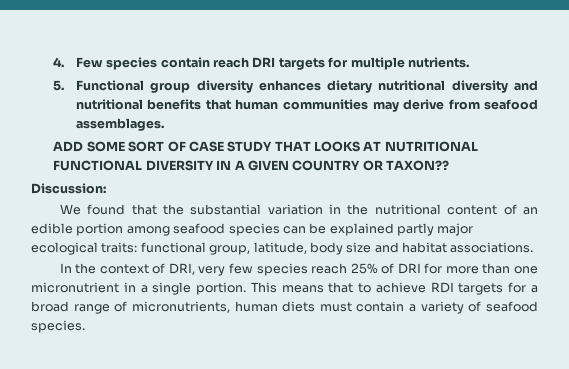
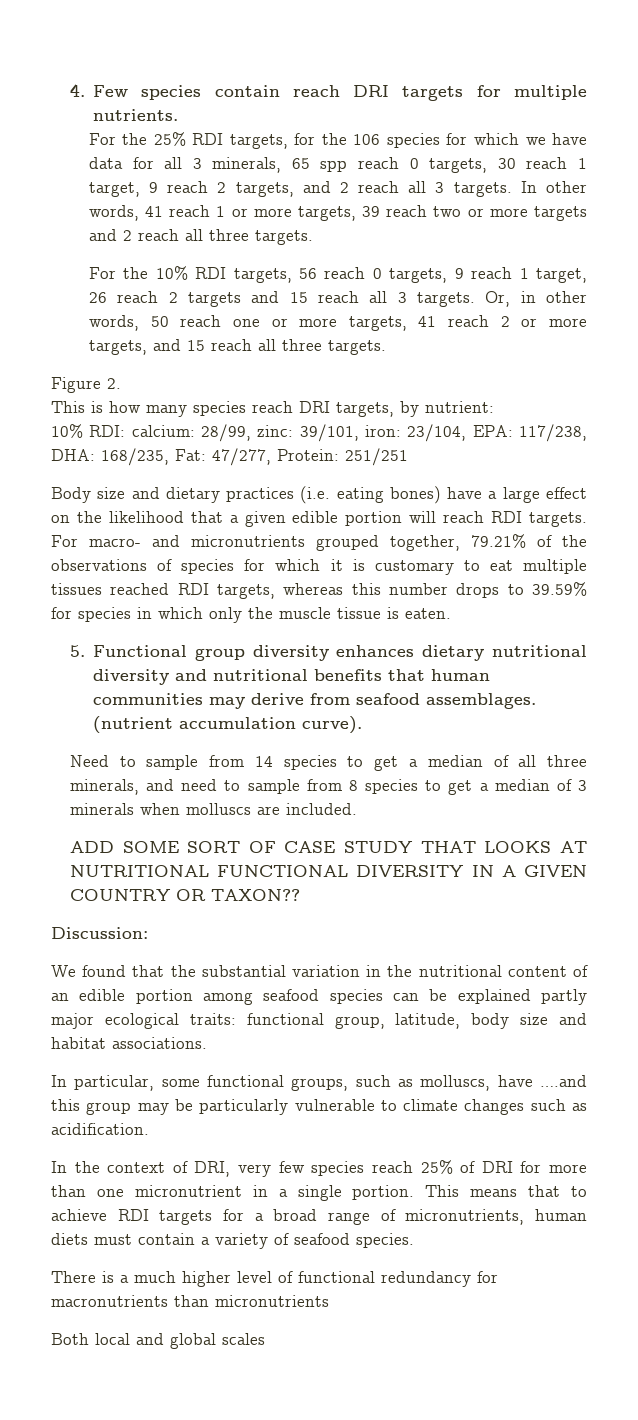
+ For the 25% RDI targets, for the 106 species for which we have data for all 3 minerals, 65 spp reach 0 targets, 30 reach 1 target, 9 reach 2 targets, and 2 reach all 3 targets. In other words, 41 reach 1 or more targets, 39 reach two or more targets and 2 reach all three targets.
+ For the 10% RDI targets, 56 reach 0 targets, 9 reach 1 target, 26 reach 2 targets and 15 reach all 3 targets. Or, in other words, 50 reach one or more targets, 41 reach 2 or more targets, and 15 reach all three targets.
+ Figure 2.
+ This is how many species reach DRI targets, by nutrient:
+ 10% RDI: calcium: 28/99, zinc: 39/101, iron: 23/104, EPA: 117/238, DHA: 168/235, Fat: 47/277, Protein: 251/251
+ Body size and dietary practices (i.e. eating bones) have a large effect on the likelihood that a given edible portion will reach RDI targets. For macro- and micronutrients grouped together, 79.21% of the observations of species for which it is customary to eat multiple tissues reached RDI targets, whereas this number drops to 39.59% for species in which only the muscle tissue is eaten.
+ (nutrient accumulation curve).
+ Need to sample from 14 species to get a median of all three minerals, and need to sample from 8 species to get a median of 3 minerals when molluscs are included.
+ In particular, some functional groups, such as molluscs, have ….and this group may be particularly vulnerable to climate changes such as acidification.
+ There is a much higher level of functional redundancy for macronutrients than micronutrients
+ Both local and global scales

